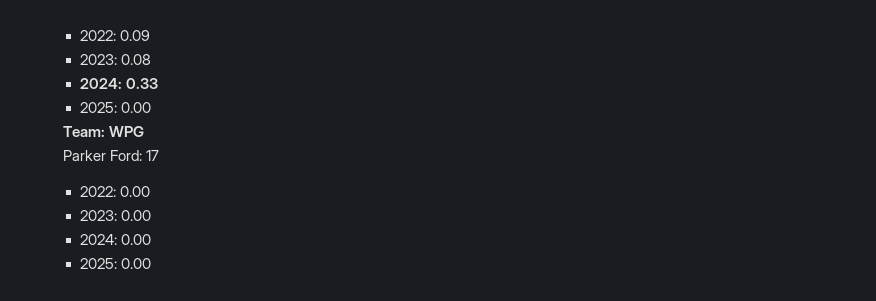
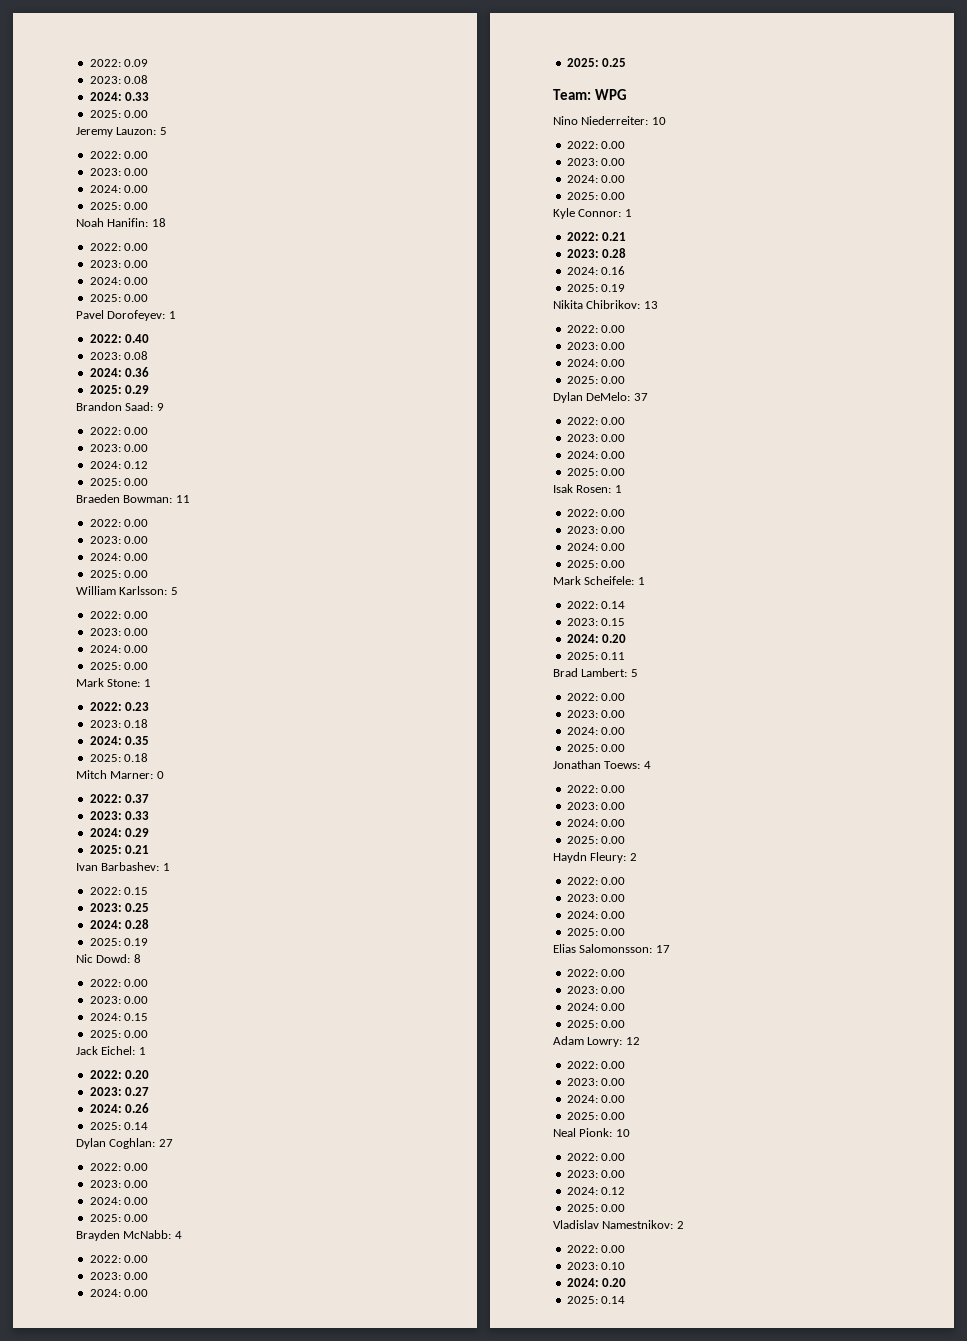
+ Jeremy Lauzon: 5
+ 2022: 0.00
+ 2023: 0.00
+ 2024: 0.00
+ 2025: 0.00
+ Noah Hanifin: 18
+ 2022: 0.00
+ 2023: 0.00
+ 2024: 0.00
+ 2025: 0.00
+ Pavel Dorofeyev: 1
+ 2022: 0.40
+ 2023: 0.08
+ 2024: 0.36
+ 2025: 0.29
+ Brandon Saad: 9
+ 2022: 0.00
+ 2023: 0.00
+ 2024: 0.12
+ 2025: 0.00
+ Braeden Bowman: 11
+ 2022: 0.00
+ 2023: 0.00
+ 2024: 0.00
+ 2025: 0.00
+ William Karlsson: 5
+ 2022: 0.00
+ 2023: 0.00
+ 2024: 0.00
+ 2025: 0.00
+ Mark Stone: 1
+ 2022: 0.23
+ 2023: 0.18
+ 2024: 0.35
+ 2025: 0.18
+ Mitch Marner: 0
+ 2022: 0.37
+ 2023: 0.33
+ 2024: 0.29
+ 2025: 0.21
+ Ivan Barbashev: 1
+ 2022: 0.15
+ 2023: 0.25
+ 2024: 0.28
+ 2025: 0.19
+ Nic Dowd: 8
+ 2022: 0.00
+ 2023: 0.00
+ 2024: 0.15
+ 2025: 0.00
+ Jack Eichel: 1
+ 2022: 0.20
+ 2023: 0.27
+ 2024: 0.26
+ 2025: 0.14
+ Dylan Coghlan: 27
+ 2022: 0.00
+ 2023: 0.00
+ 2024: 0.00
+ 2025: 0.00
+ Brayden McNabb: 4
+ 2022: 0.00
+ 2023: 0.00
+ 2024: 0.00
+ 2025: 0.25
  Team: WPG
- Parker Ford: 17
+ Nino Niederreiter: 10
+ 2022: 0.00
+ 2023: 0.00
+ 2024: 0.00
+ 2025: 0.00
+ Kyle Connor: 1
+ 2022: 0.21
+ 2023: 0.28
+ 2024: 0.16
+ 2025: 0.19
+ Nikita Chibrikov: 13
+ 2022: 0.00
+ 2023: 0.00
+ 2024: 0.00
+ 2025: 0.00
+ Dylan DeMelo: 37
+ 2022: 0.00
+ 2023: 0.00
+ 2024: 0.00
+ 2025: 0.00
+ Isak Rosen: 1
+ 2022: 0.00
+ 2023: 0.00
+ 2024: 0.00
+ 2025: 0.00
+ Mark Scheifele: 1
+ 2022: 0.14
+ 2023: 0.15
+ 2024: 0.20
+ 2025: 0.11
+ Brad Lambert: 5
+ 2022: 0.00
+ 2023: 0.00
+ 2024: 0.00
+ 2025: 0.00
+ Jonathan Toews: 4
+ 2022: 0.00
+ 2023: 0.00
+ 2024: 0.00
+ 2025: 0.00
+ Haydn Fleury: 2
+ 2022: 0.00
+ 2023: 0.00
+ 2024: 0.00
+ 2025: 0.00
+ Elias Salomonsson: 17
+ Adam Lowry: 12
+ 2022: 0.00
+ 2023: 0.00
+ 2024: 0.00
+ 2025: 0.00
+ Neal Pionk: 10
+ 2022: 0.00
+ 2023: 0.00
+ 2024: 0.12
+ 2025: 0.00
+ Vladislav Namestnikov: 2
+ 2022: 0.00
+ 2023: 0.10
+ 2024: 0.20
+ 2025: 0.14

